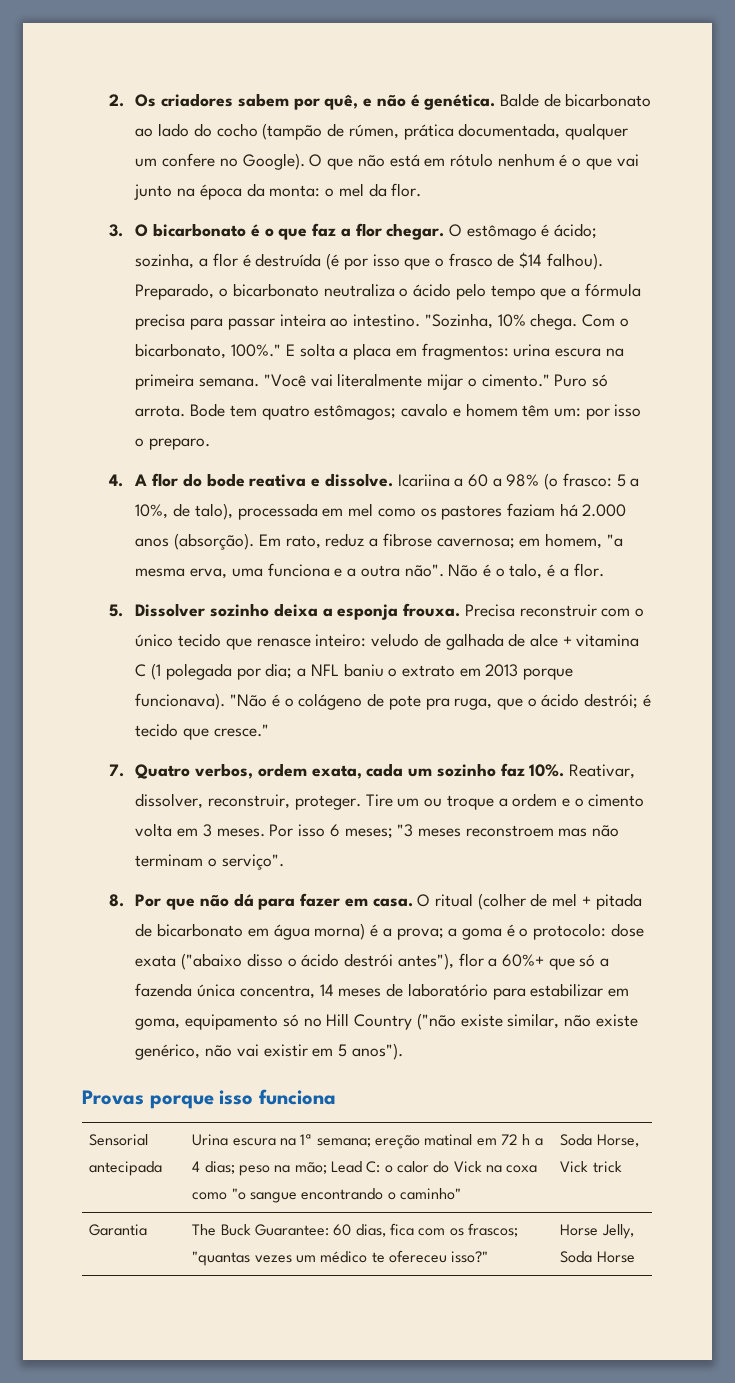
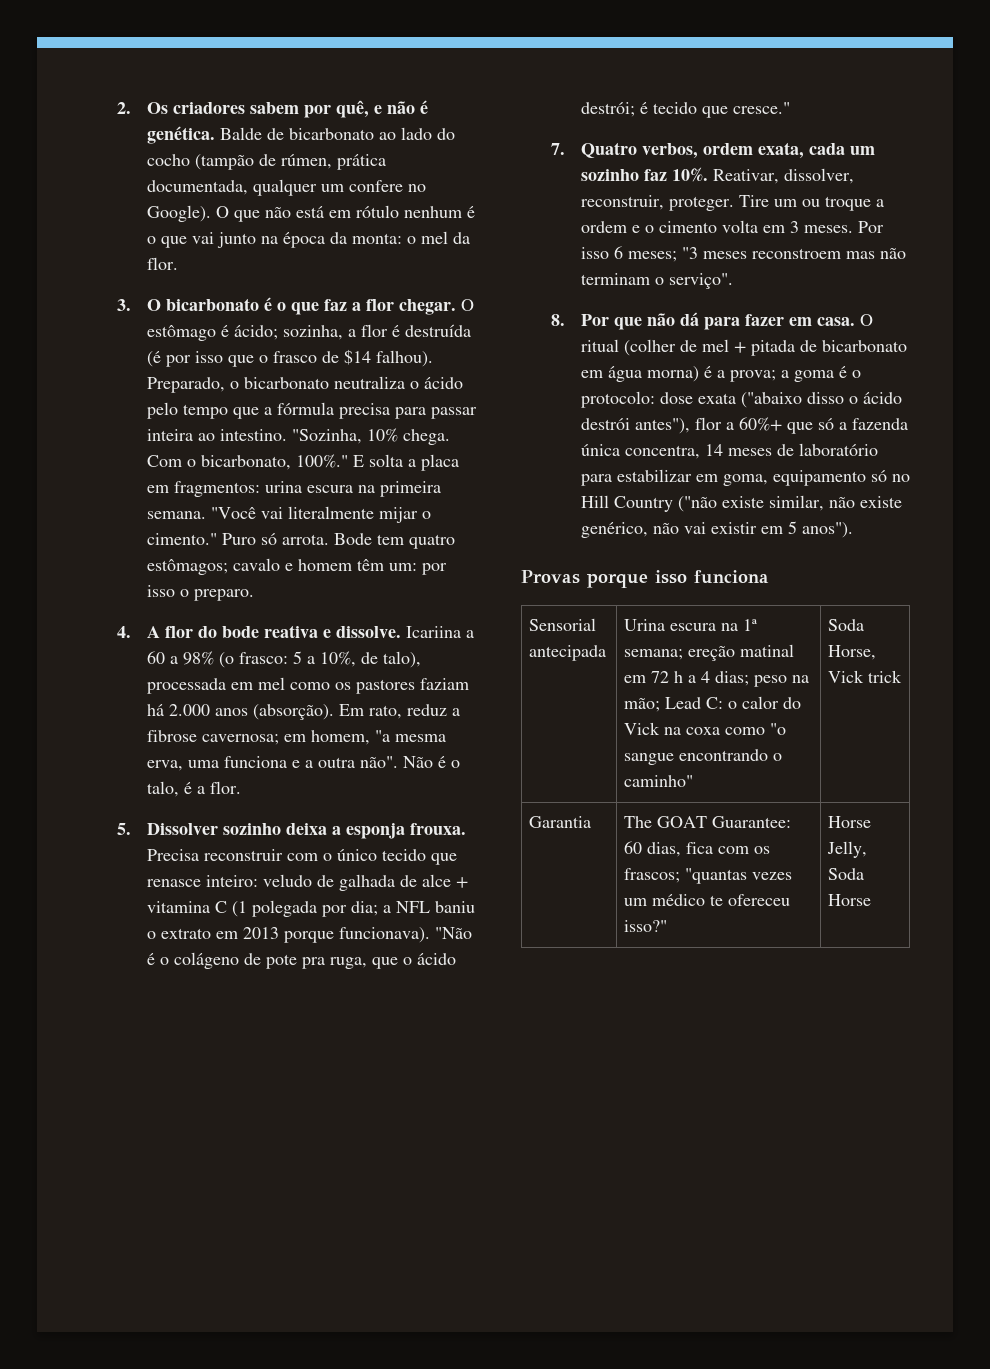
- Garantia | The Buck Guarantee: 60 dias, fica com os frascos; "quantas vezes um médico te ofereceu isso?" | Horse Jelly, Soda Horse
+ Garantia | The GOAT Guarantee: 60 dias, fica com os frascos; "quantas vezes um médico te ofereceu isso?" | Horse Jelly, Soda Horse

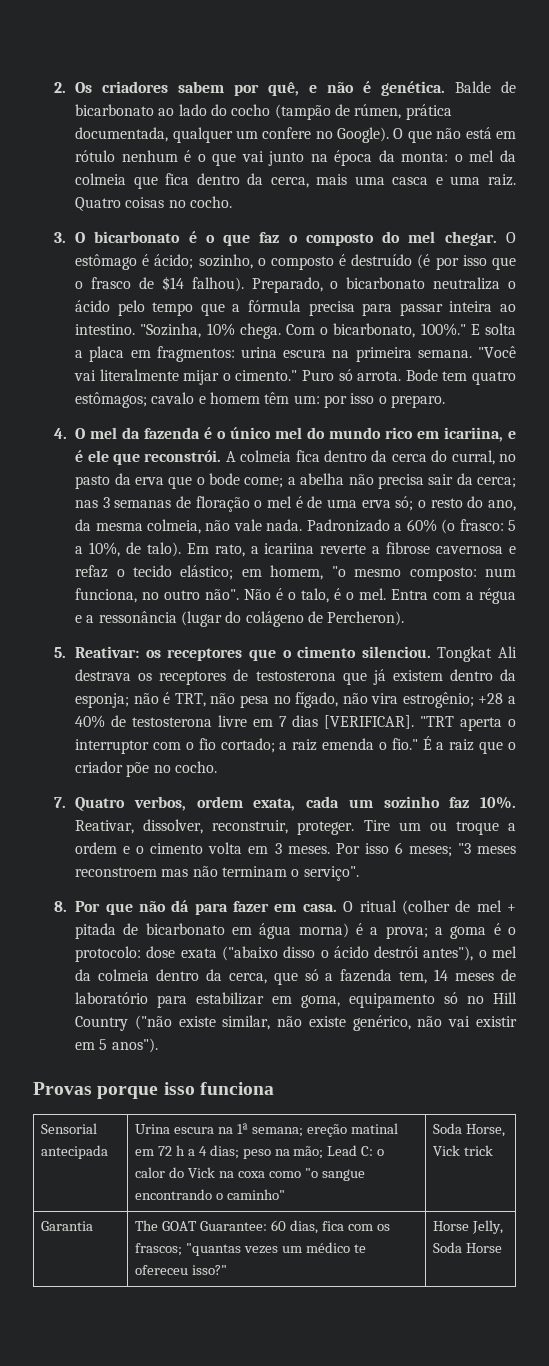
- O que não está em rótulo nenhum é o que vai junto na época da monta: o mel da flor.
+ O que não está em rótulo nenhum é o que vai junto na época da monta: o mel da colmeia que fica dentro da cerca, mais uma casca e uma raiz. Quatro coisas no cocho.
- 3. O bicarbonato é o que faz a flor chegar.
+ 3. O bicarbonato é o que faz o composto do mel chegar.
- O estômago é ácido; sozinha, a flor é destruída (é por isso que o frasco de $14 falhou).
+ O estômago é ácido; sozinho, o composto é destruído (é por isso que o frasco de $14 falhou).
- 4. A flor do bode reativa e dissolve. Icariina a 60 a 98% (o frasco: 5 a 10%, de talo), processada em mel como os pastores faziam há 2.000 anos (absorção). Em rato, reduz a fibrose cavernosa; em homem, "a mesma erva, uma funciona e a outra não".
+ 4. O mel da fazenda é o único mel do mundo rico em icariina, e é ele que reconstrói. A colmeia fica dentro da cerca do curral, no pasto da erva que o bode come; a abelha não precisa sair da cerca; nas 3 semanas de floração o mel é de uma erva só; o resto do ano, da mesma colmeia, não vale nada. Padronizado a 60% (o frasco: 5 a 10%, de talo). Em rato, a icariina reverte a fibrose cavernosa e refaz o tecido elástico; em homem, "o mesmo composto: num funciona, no outro não".
- Não é o talo, é a flor.
- 5. Dissolver sozinho deixa a esponja frouxa. Precisa reconstruir com o único tecido que renasce inteiro: veludo de galhada de alce + vitamina C (1 polegada por dia; a NFL baniu o extrato em 2013 porque funcionava). "Não é o colágeno de pote pra ruga, que o ácido destrói; é tecido que cresce."
+ Não é o talo, é o mel. Entra com a régua e a ressonância (lugar do colágeno de Percheron).
+ 5. Reativar: os receptores que o cimento silenciou. Tongkat Ali destrava os receptores de testosterona que já existem dentro da esponja; não é TRT, não pesa no fígado, não vira estrogênio; +28 a 40% de testosterona livre em 7 dias [VERIFICAR]. "TRT aperta o interruptor com o fio cortado; a raiz emenda o fio." É a raiz que o criador põe no cocho.
- O ritual (colher de mel + pitada de bicarbonato em água morna) é a prova; a goma é o protocolo: dose exata ("abaixo disso o ácido destrói antes"), flor a 60%+ que só a fazenda única concentra, 14 meses de laboratório para estabilizar em goma, equipamento só no Hill Country ("não existe similar, não existe genérico, não vai existir em 5 anos").
+ O ritual (colher de mel + pitada de bicarbonato em água morna) é a prova; a goma é o protocolo: dose exata ("abaixo disso o ácido destrói antes"), o mel da colmeia dentro da cerca, que só a fazenda tem, 14 meses de laboratório para estabilizar em goma, equipamento só no Hill Country ("não existe similar, não existe genérico, não vai existir em 5 anos").

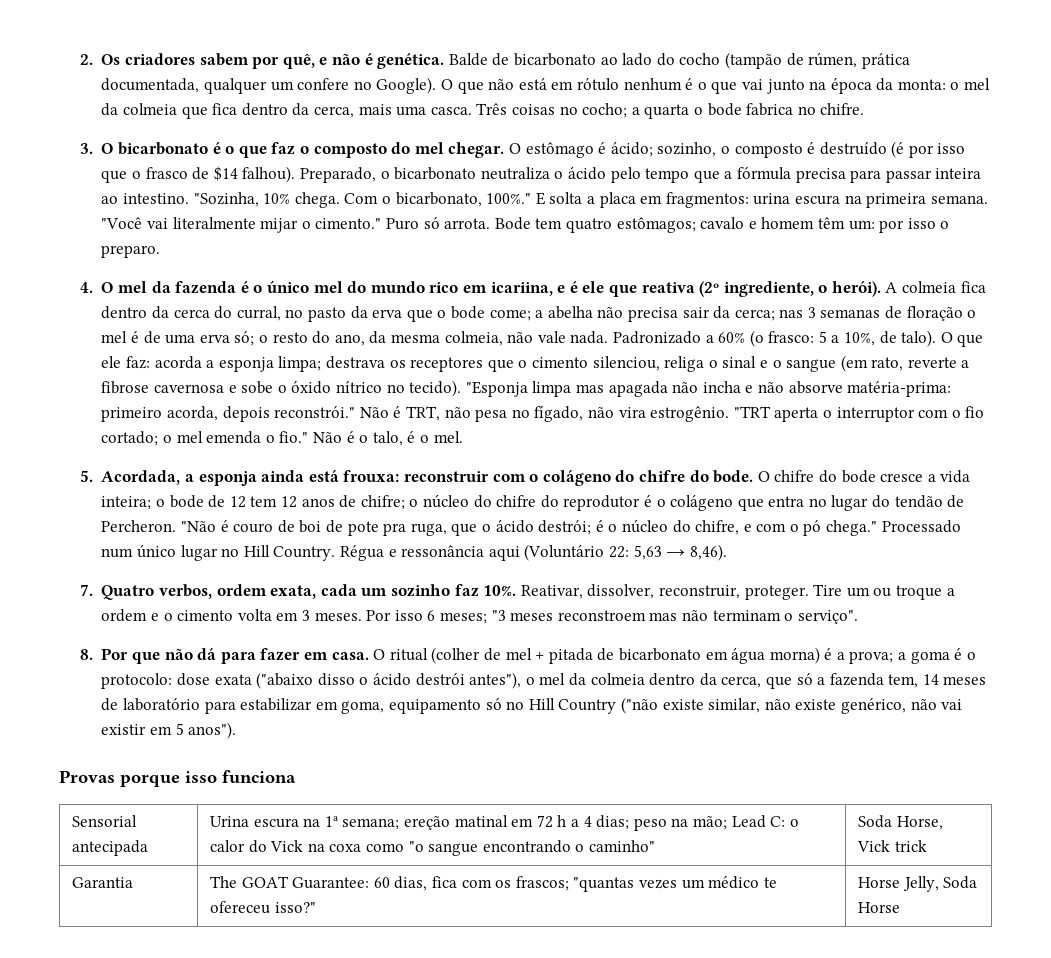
- O que não está em rótulo nenhum é o que vai junto na época da monta: o mel da colmeia que fica dentro da cerca, mais uma casca e uma raiz. Quatro coisas no cocho.
+ O que não está em rótulo nenhum é o que vai junto na época da monta: o mel da colmeia que fica dentro da cerca, mais uma casca. Três coisas no cocho; a quarta o bode fabrica no chifre.
- 4. O mel da fazenda é o único mel do mundo rico em icariina, e é ele que reconstrói.
+ 4. O mel da fazenda é o único mel do mundo rico em icariina, e é ele que reativa (2º ingrediente, o herói).
- Em rato, a icariina reverte a fibrose cavernosa e refaz o tecido elástico; em homem, "o mesmo composto: num funciona, no outro não". Não é o talo, é o mel. Entra com a régua e a ressonância (lugar do colágeno de Percheron).
- 5. Reativar: os receptores que o cimento silenciou. Tongkat Ali destrava os receptores de testosterona que já existem dentro da esponja; não é TRT, não pesa no fígado, não vira estrogênio; +28 a 40% de testosterona livre em 7 dias [VERIFICAR].
+ O que ele faz: acorda a esponja limpa; destrava os receptores que o cimento silenciou, religa o sinal e o sangue (em rato, reverte a fibrose cavernosa e sobe o óxido nítrico no tecido). "Esponja limpa mas apagada não incha e não absorve matéria-prima: primeiro acorda, depois reconstrói." Não é TRT, não pesa no fígado, não vira estrogênio.
- "TRT aperta o interruptor com o fio cortado; a raiz emenda o fio."
+ "TRT aperta o interruptor com o fio cortado; o mel emenda o fio."
- É a raiz que o criador põe no cocho.
+ Não é o talo, é o mel.
+ 5. Acordada, a esponja ainda está frouxa: reconstruir com o colágeno do chifre do bode. O chifre do bode cresce a vida inteira; o bode de 12 tem 12 anos de chifre; o núcleo do chifre do reprodutor é o colágeno que entra no lugar do tendão de Percheron. "Não é couro de boi de pote pra ruga, que o ácido destrói; é o núcleo do chifre, e com o pó chega." Processado num único lugar no Hill Country. Régua e ressonância aqui (Voluntário 22: 5,63 → 8,46).

